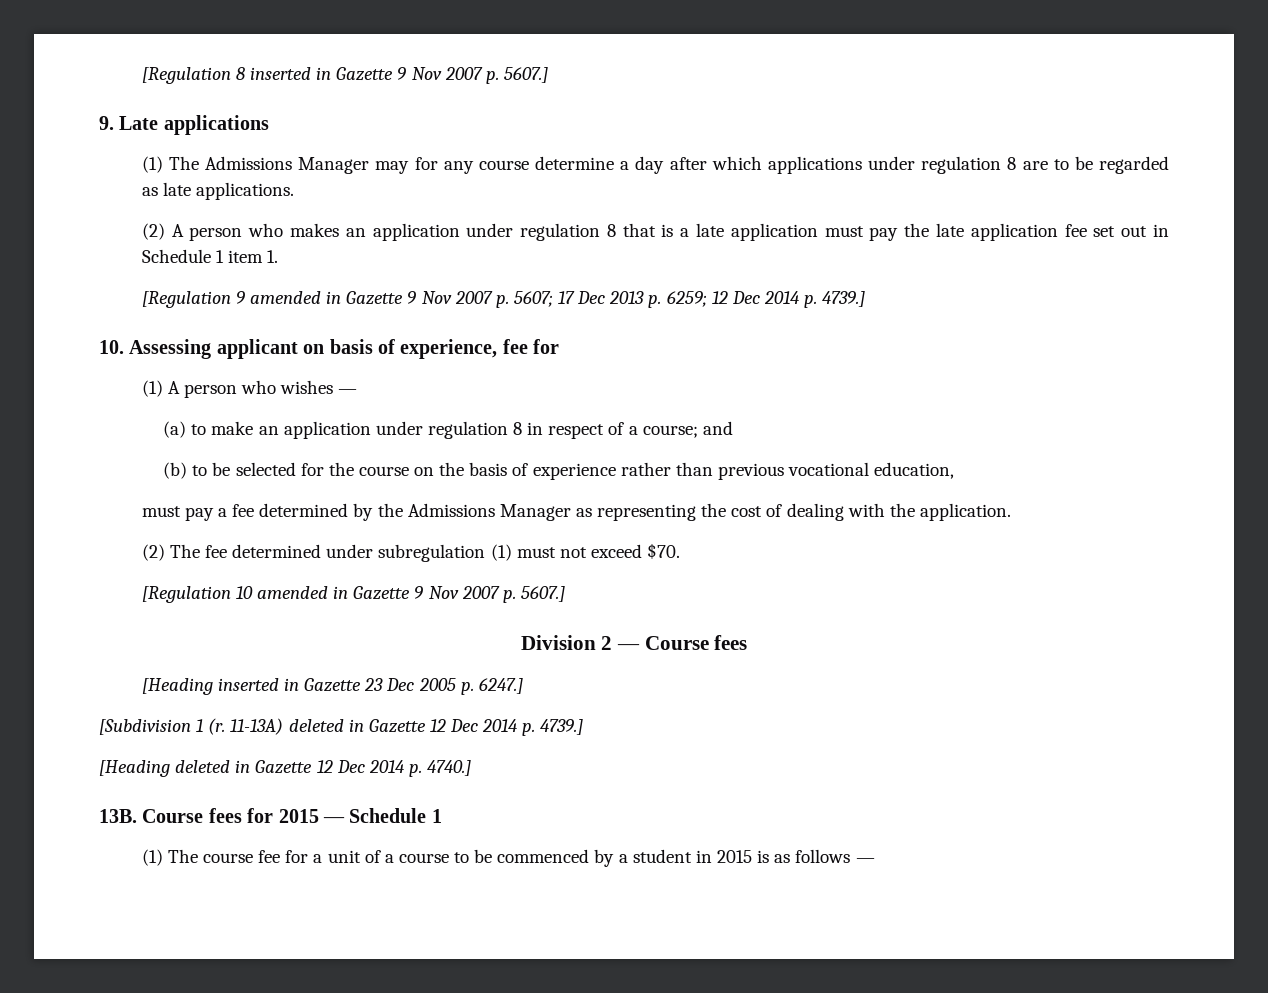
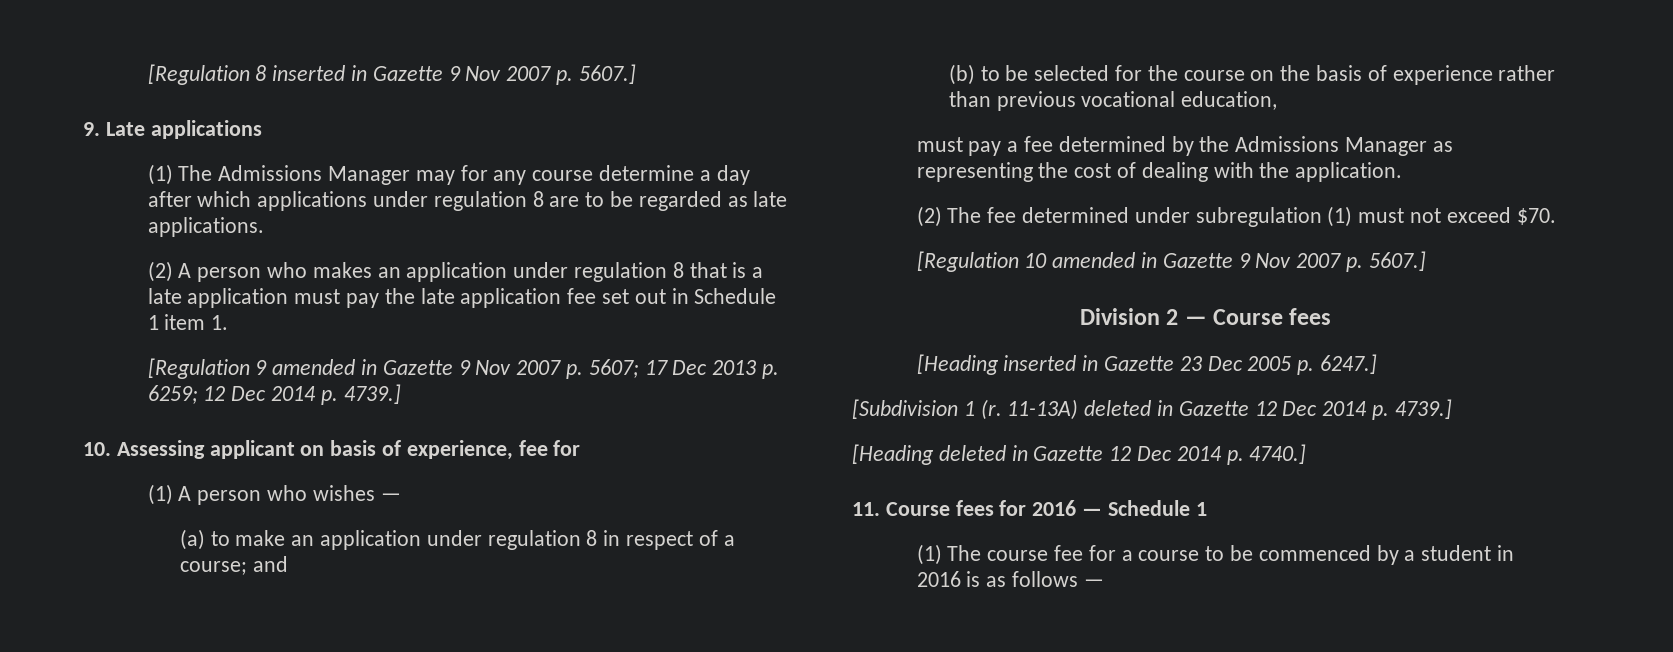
- 13B. Course fees for 2015 — Schedule 1
+ 11. Course fees for 2016 — Schedule 1
- (1) The course fee for a unit of a course to be commenced by a student in 2015 is as follows —
+ (1) The course fee for a course to be commenced by a student in 2016 is as follows —

